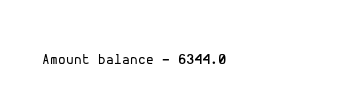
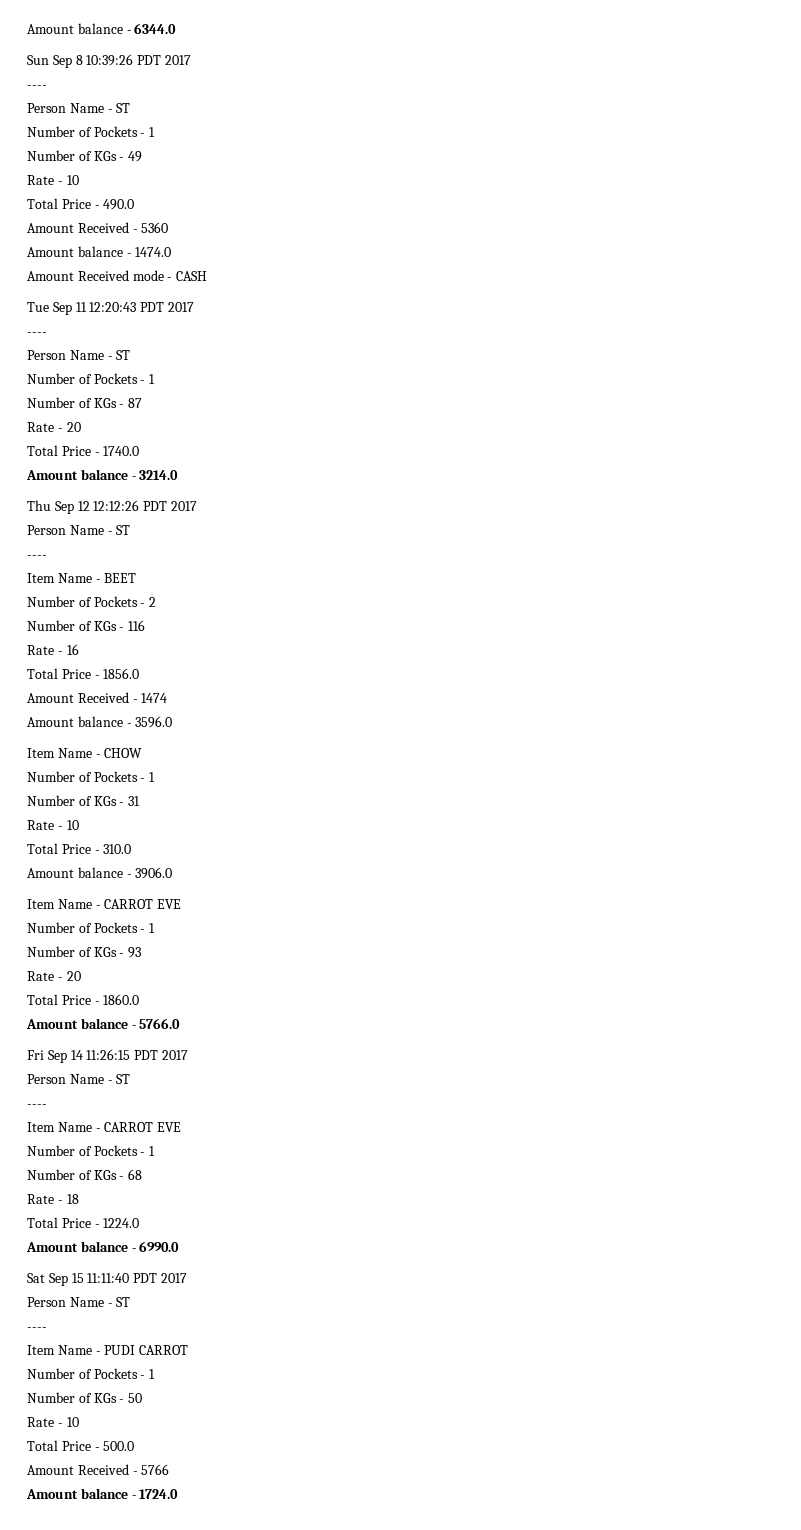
+ Sun Sep 8 10:39:26 PDT 2017
+ ----
+ Person Name - ST
+ Number of Pockets - 1
+ Number of KGs - 49
+ Rate - 10
+ Total Price - 490.0
+ Amount Received - 5360
+ Amount balance - 1474.0
+ Amount Received mode - CASH
+ Tue Sep 11 12:20:43 PDT 2017
+ ----
+ Person Name - ST
+ Number of Pockets - 1
+ Number of KGs - 87
+ Rate - 20
+ Total Price - 1740.0
+ Amount balance - 3214.0
+ Thu Sep 12 12:12:26 PDT 2017
+ Person Name - ST
+ ----
+ Item Name - BEET
+ Number of Pockets - 2
+ Number of KGs - 116
+ Rate - 16
+ Total Price - 1856.0
+ Amount Received - 1474
+ Amount balance - 3596.0
+ Item Name - CHOW
+ Number of Pockets - 1
+ Number of KGs - 31
+ Rate - 10
+ Total Price - 310.0
+ Amount balance - 3906.0
+ Item Name - CARROT EVE
+ Number of Pockets - 1
+ Number of KGs - 93
+ Rate - 20
+ Total Price - 1860.0
+ Amount balance - 5766.0
+ Fri Sep 14 11:26:15 PDT 2017
+ Person Name - ST
+ ----
+ Item Name - CARROT EVE
+ Number of Pockets - 1
+ Number of KGs - 68
+ Rate - 18
+ Total Price - 1224.0
+ Amount balance - 6990.0
+ Sat Sep 15 11:11:40 PDT 2017
+ Person Name - ST
+ ----
+ Item Name - PUDI CARROT
+ Number of Pockets - 1
+ Number of KGs - 50
+ Rate - 10
+ Total Price - 500.0
+ Amount Received - 5766
+ Amount balance - 1724.0

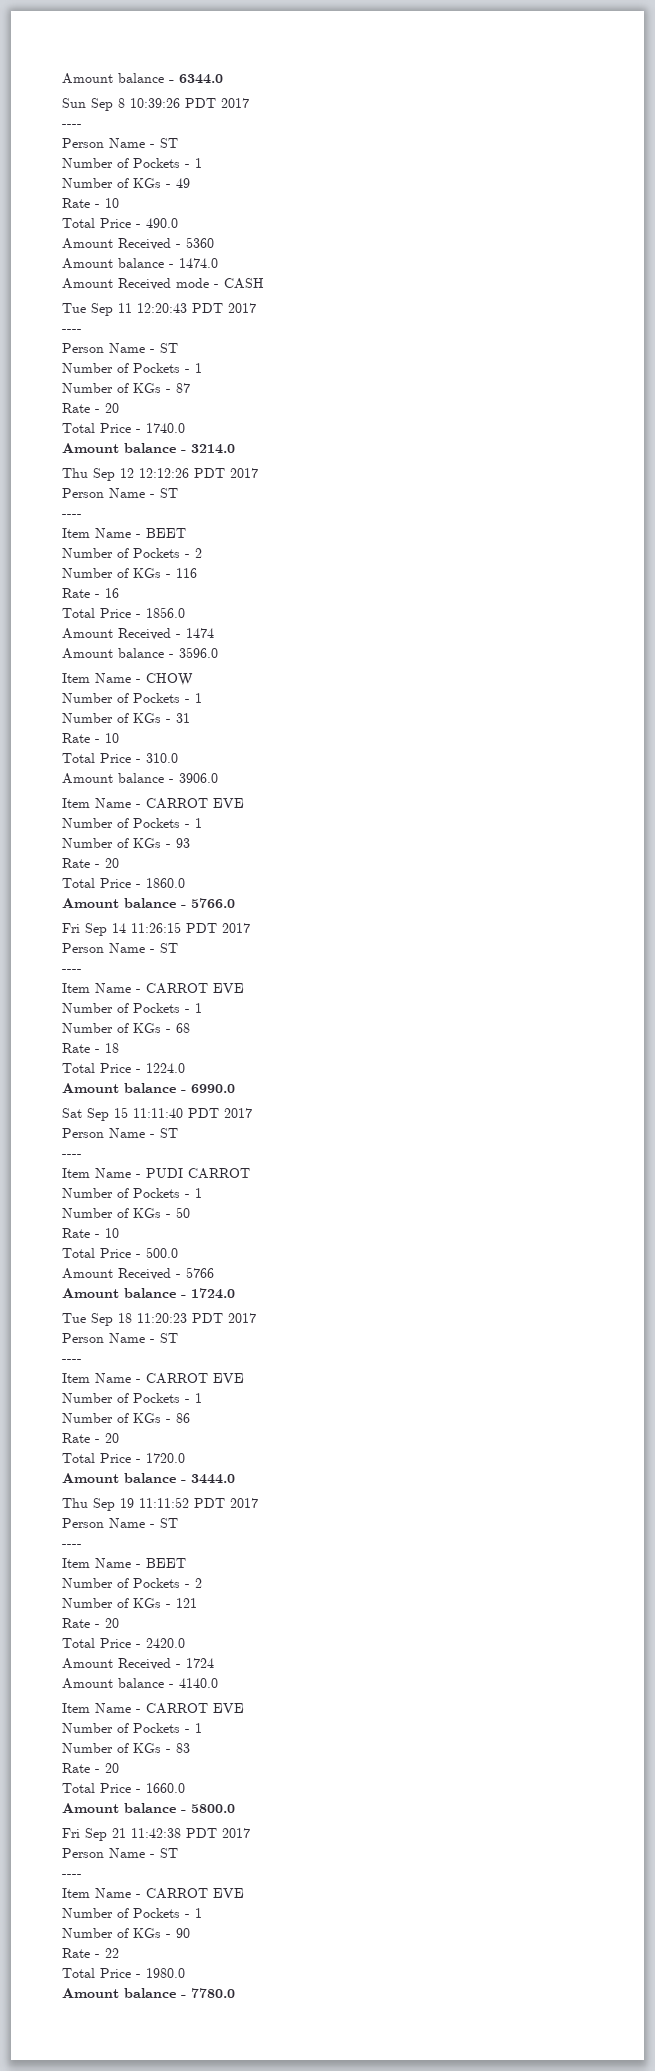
+ Tue Sep 18 11:20:23 PDT 2017
+ Person Name - ST
+ ----
+ Item Name - CARROT EVE
+ Number of Pockets - 1
+ Number of KGs - 86
+ Rate - 20
+ Total Price - 1720.0
+ Amount balance - 3444.0
+ Thu Sep 19 11:11:52 PDT 2017
+ Person Name - ST
+ ----
+ Item Name - BEET
+ Number of Pockets - 2
+ Number of KGs - 121
+ Rate - 20
+ Total Price - 2420.0
+ Amount Received - 1724
+ Amount balance - 4140.0
+ Item Name - CARROT EVE
+ Number of Pockets - 1
+ Number of KGs - 83
+ Rate - 20
+ Total Price - 1660.0
+ Amount balance - 5800.0
+ Fri Sep 21 11:42:38 PDT 2017
+ Person Name - ST
+ ----
+ Item Name - CARROT EVE
+ Number of Pockets - 1
+ Number of KGs - 90
+ Rate - 22
+ Total Price - 1980.0
+ Amount balance - 7780.0

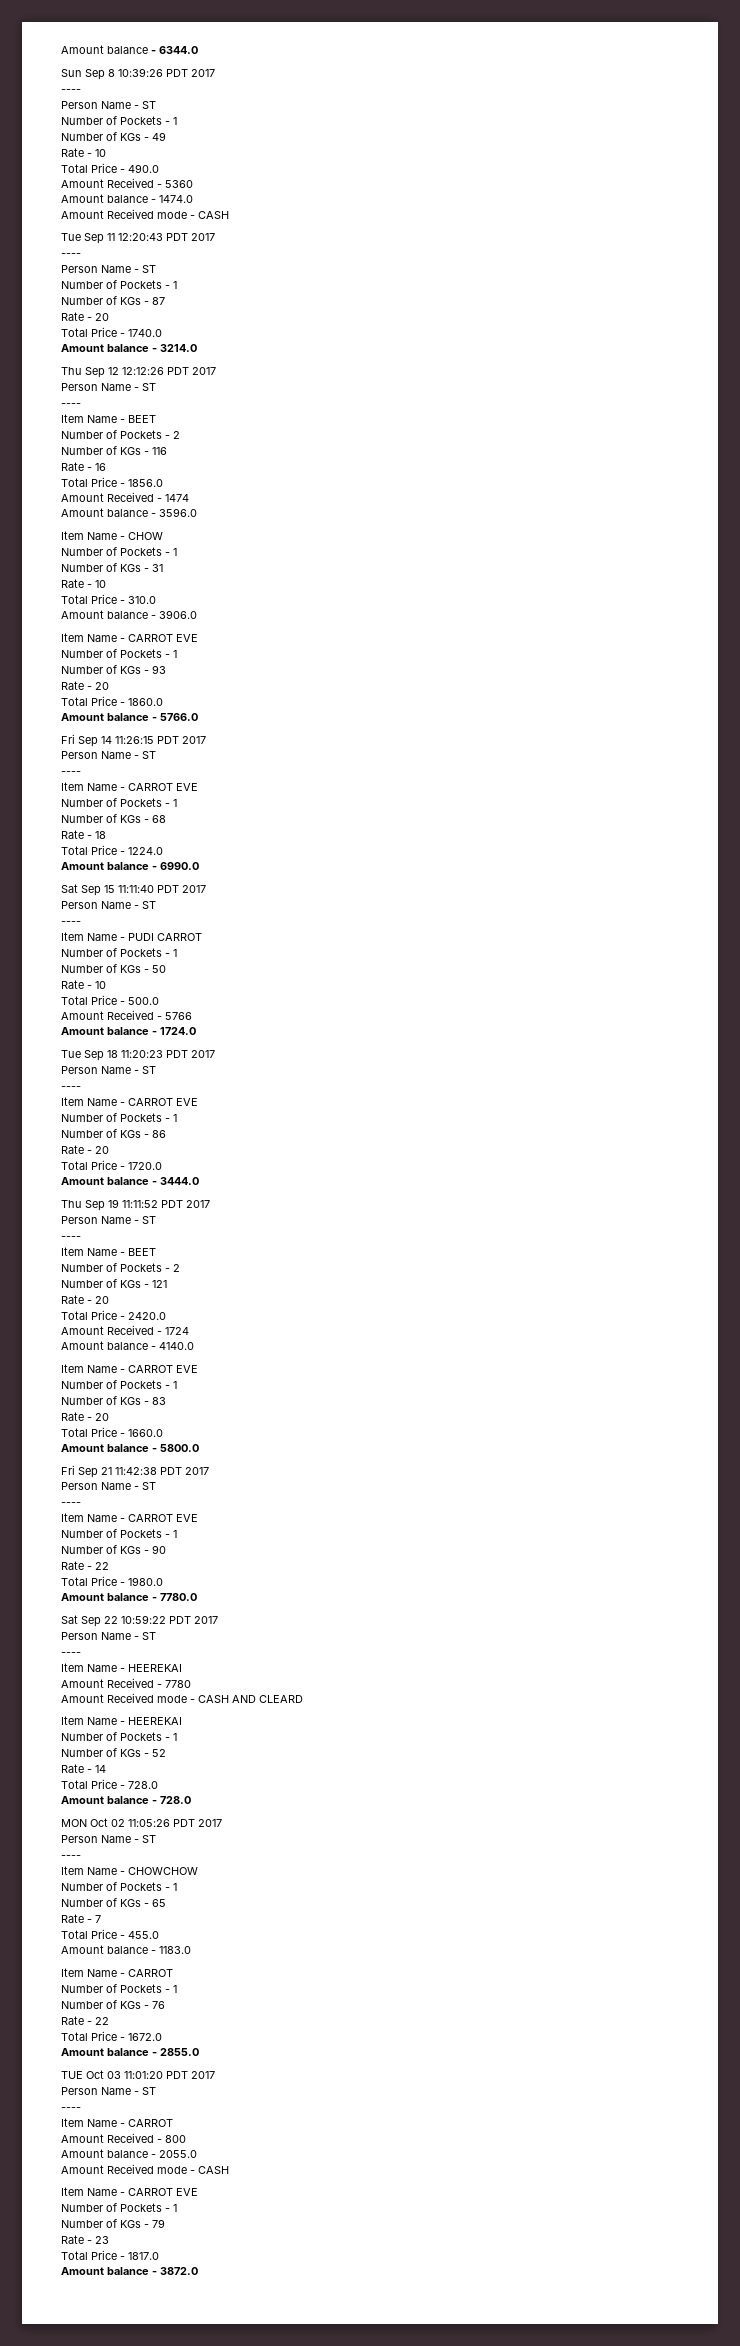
+ Sat Sep 22 10:59:22 PDT 2017
+ Person Name - ST
+ ----
+ Item Name - HEEREKAI
+ Amount Received - 7780
+ Amount Received mode - CASH AND CLEARD
+ Item Name - HEEREKAI
+ Number of Pockets - 1
+ Number of KGs - 52
+ Rate - 14
+ Total Price - 728.0
+ Amount balance - 728.0
+ MON Oct 02 11:05:26 PDT 2017
+ Person Name - ST
+ ----
+ Item Name - CHOWCHOW
+ Number of Pockets - 1
+ Number of KGs - 65
+ Rate - 7
+ Total Price - 455.0
+ Amount balance - 1183.0
+ Item Name - CARROT
+ Number of Pockets - 1
+ Number of KGs - 76
+ Rate - 22
+ Total Price - 1672.0
+ Amount balance - 2855.0
+ TUE Oct 03 11:01:20 PDT 2017
+ Person Name - ST
+ ----
+ Item Name - CARROT
+ Amount Received - 800
+ Amount balance - 2055.0
+ Amount Received mode - CASH
+ Item Name - CARROT EVE
+ Number of Pockets - 1
+ Number of KGs - 79
+ Rate - 23
+ Total Price - 1817.0
+ Amount balance - 3872.0

